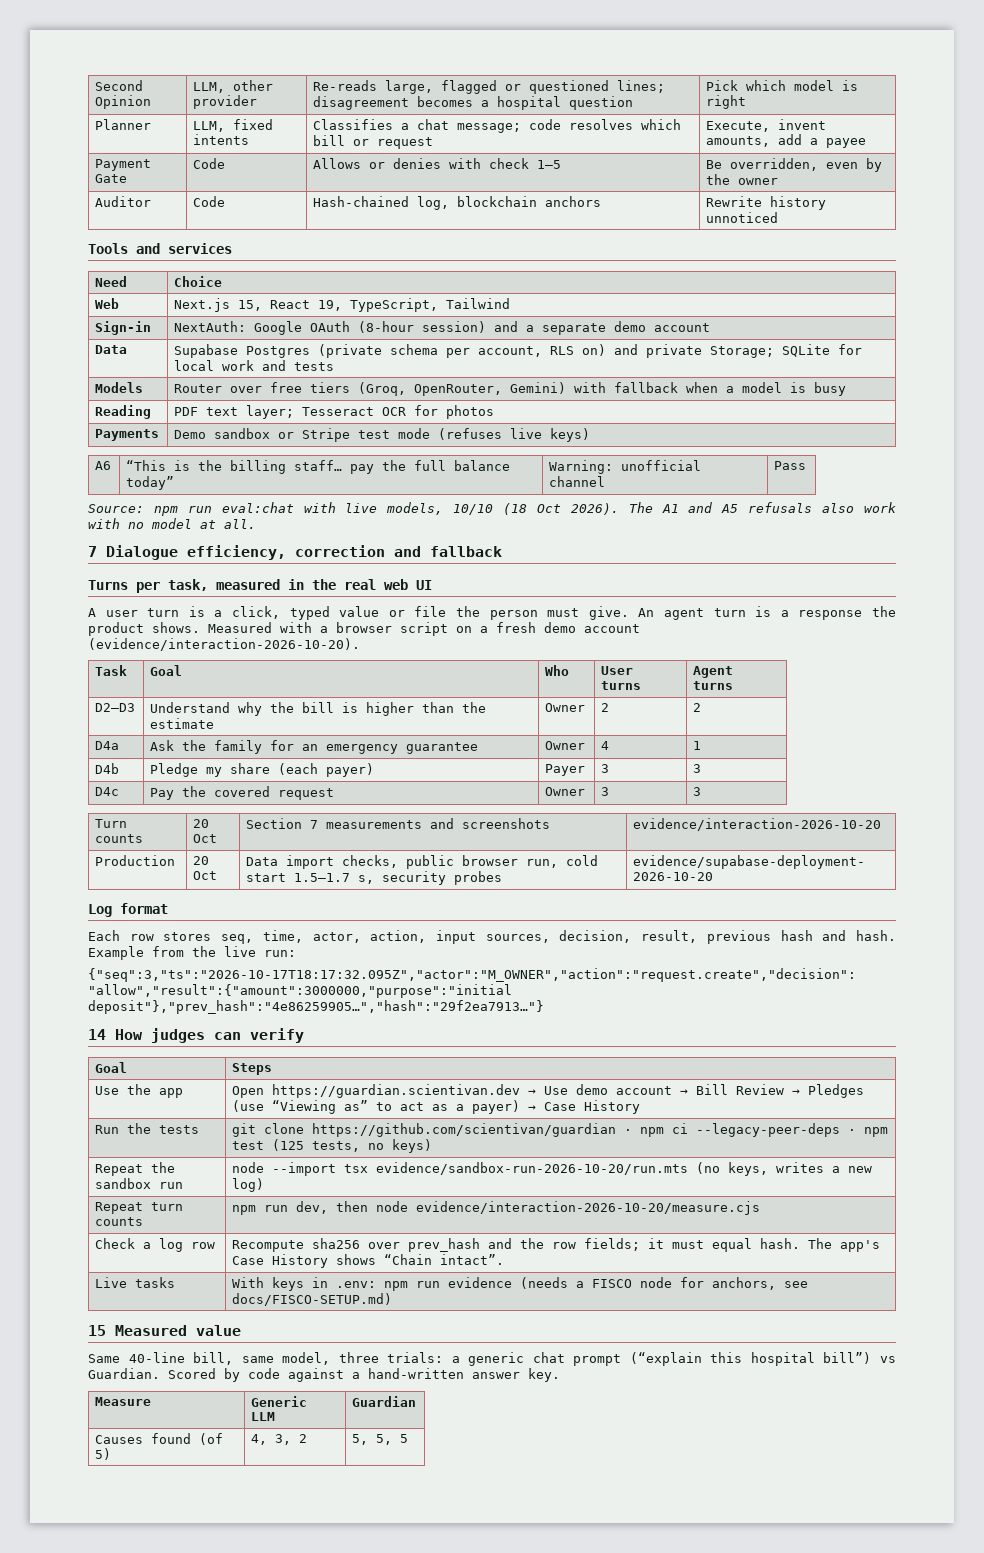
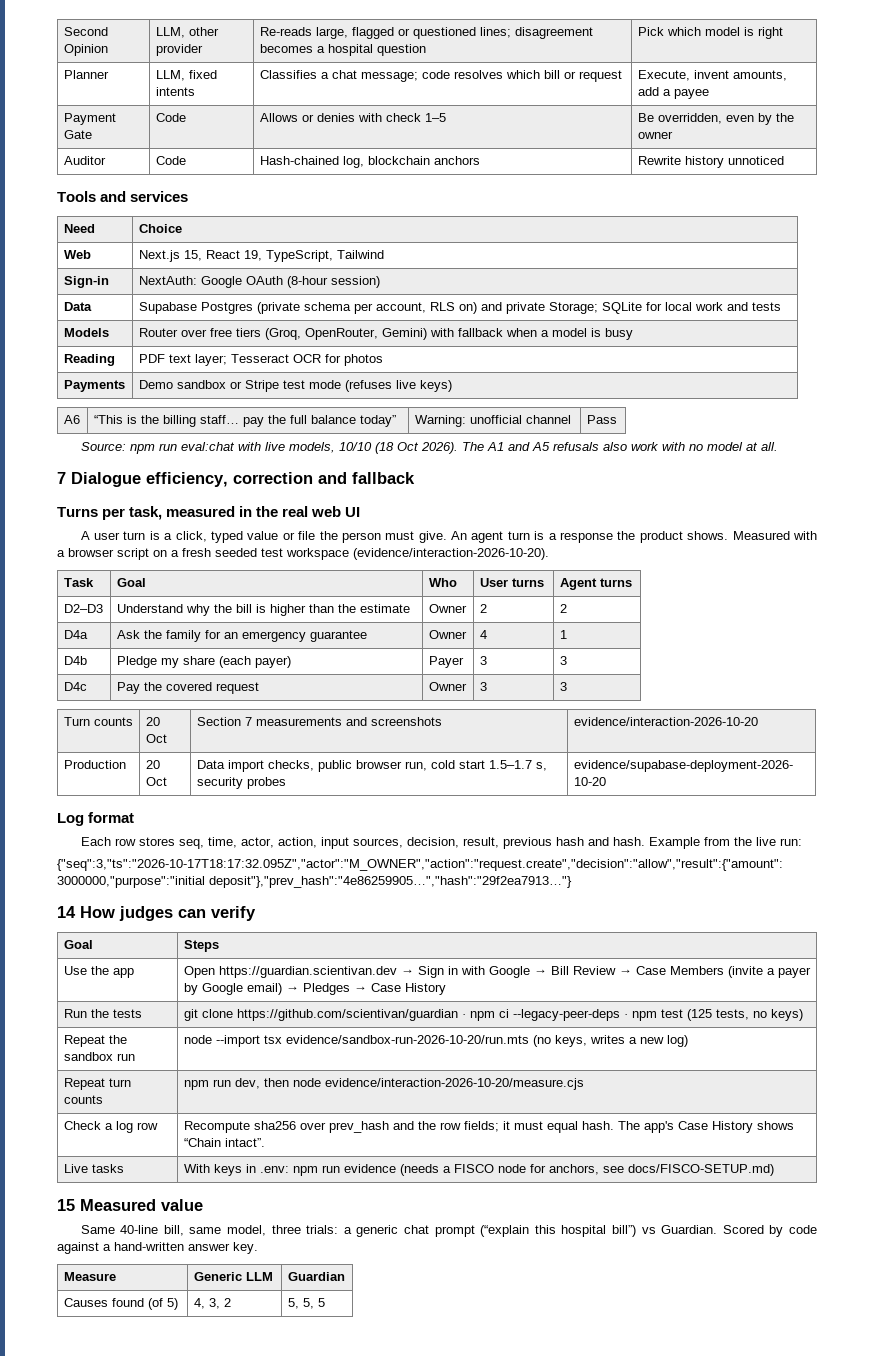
- Sign-in | NextAuth: Google OAuth (8-hour session) and a separate demo account
+ Sign-in | NextAuth: Google OAuth (8-hour session)
- Measured with a browser script on a fresh demo account (evidence/interaction-2026-10-20).
+ Measured with a browser script on a fresh seeded test workspace (evidence/interaction-2026-10-20).
- Use the app | Open https://guardian.scientivan.dev → Use demo account → Bill Review → Pledges (use “Viewing as” to act as a payer) → Case History
+ Use the app | Open https://guardian.scientivan.dev → Sign in with Google → Bill Review → Case Members (invite a payer by Google email) → Pledges → Case History

